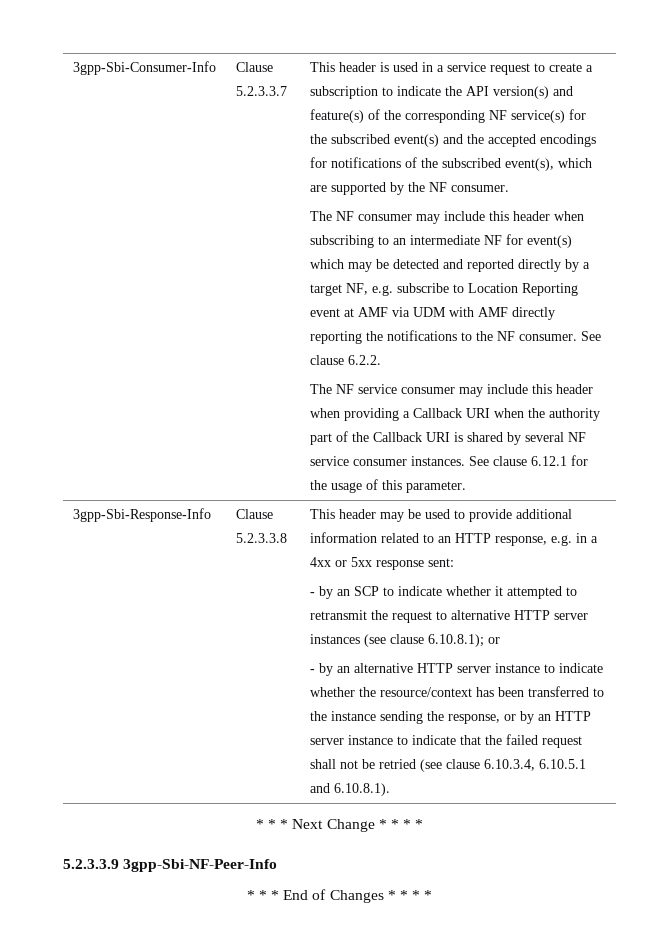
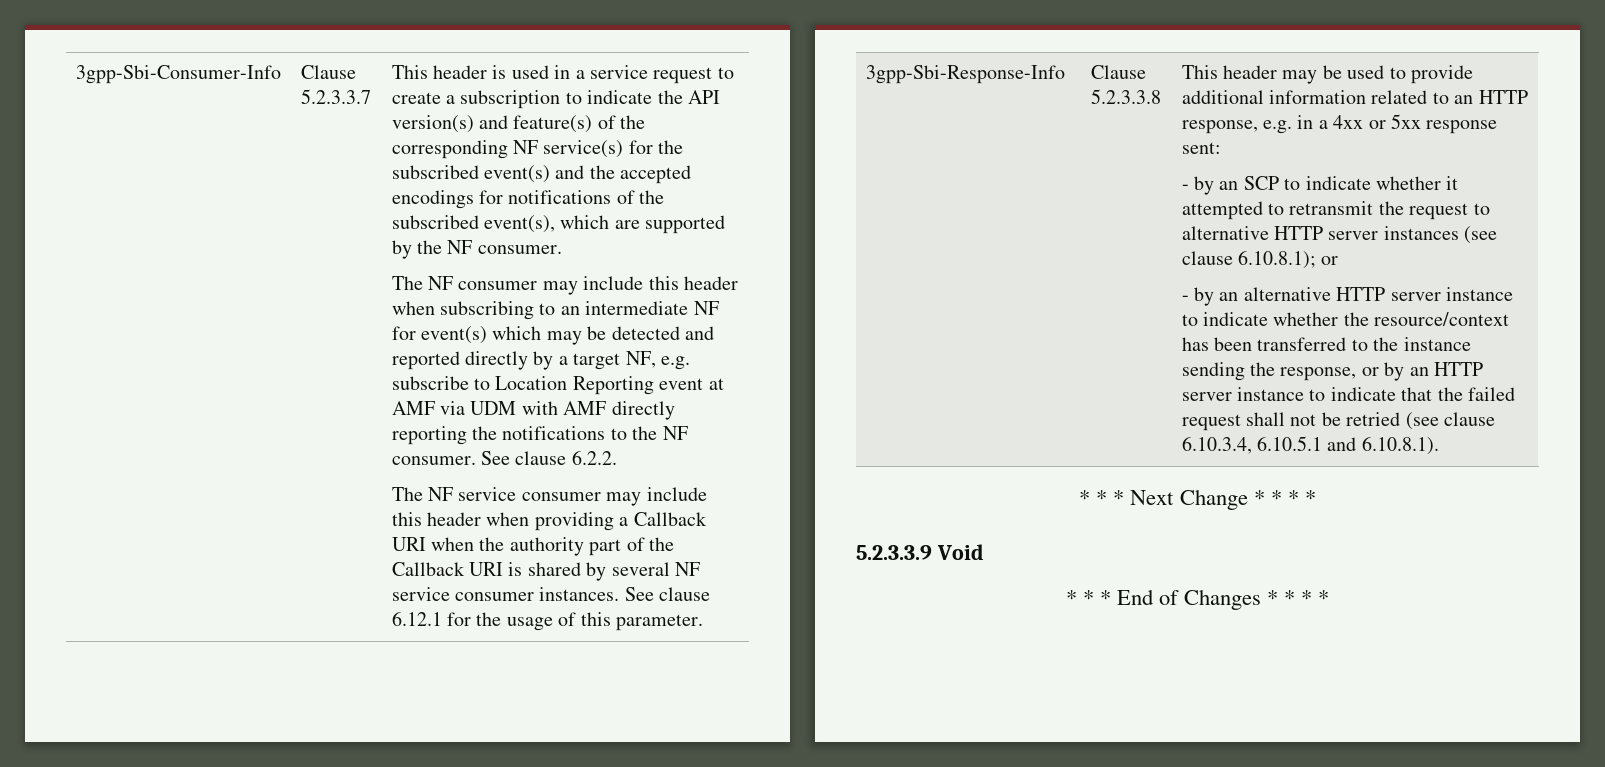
- 5.2.3.3.9 3gpp-Sbi-NF-Peer-Info
+ 5.2.3.3.9 Void

